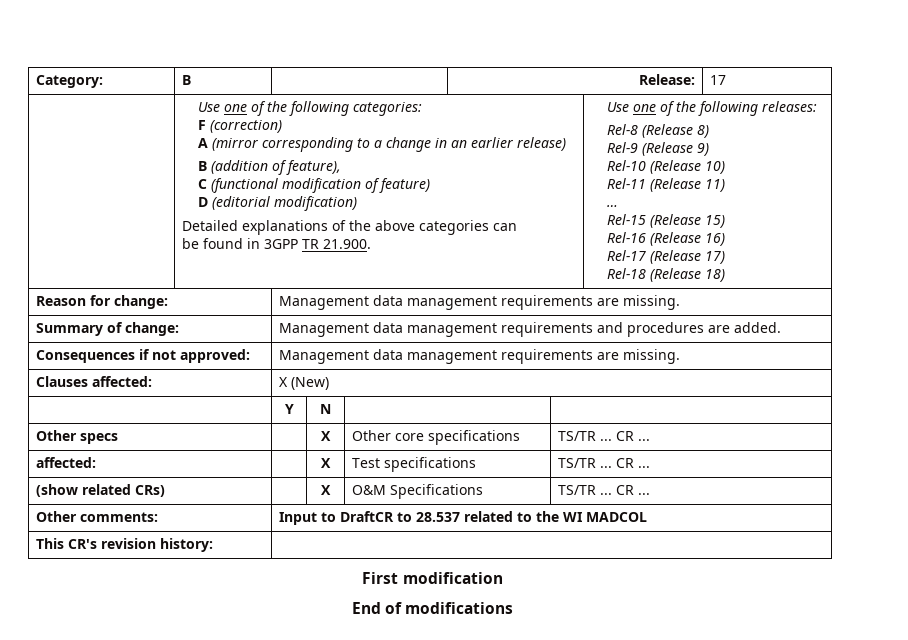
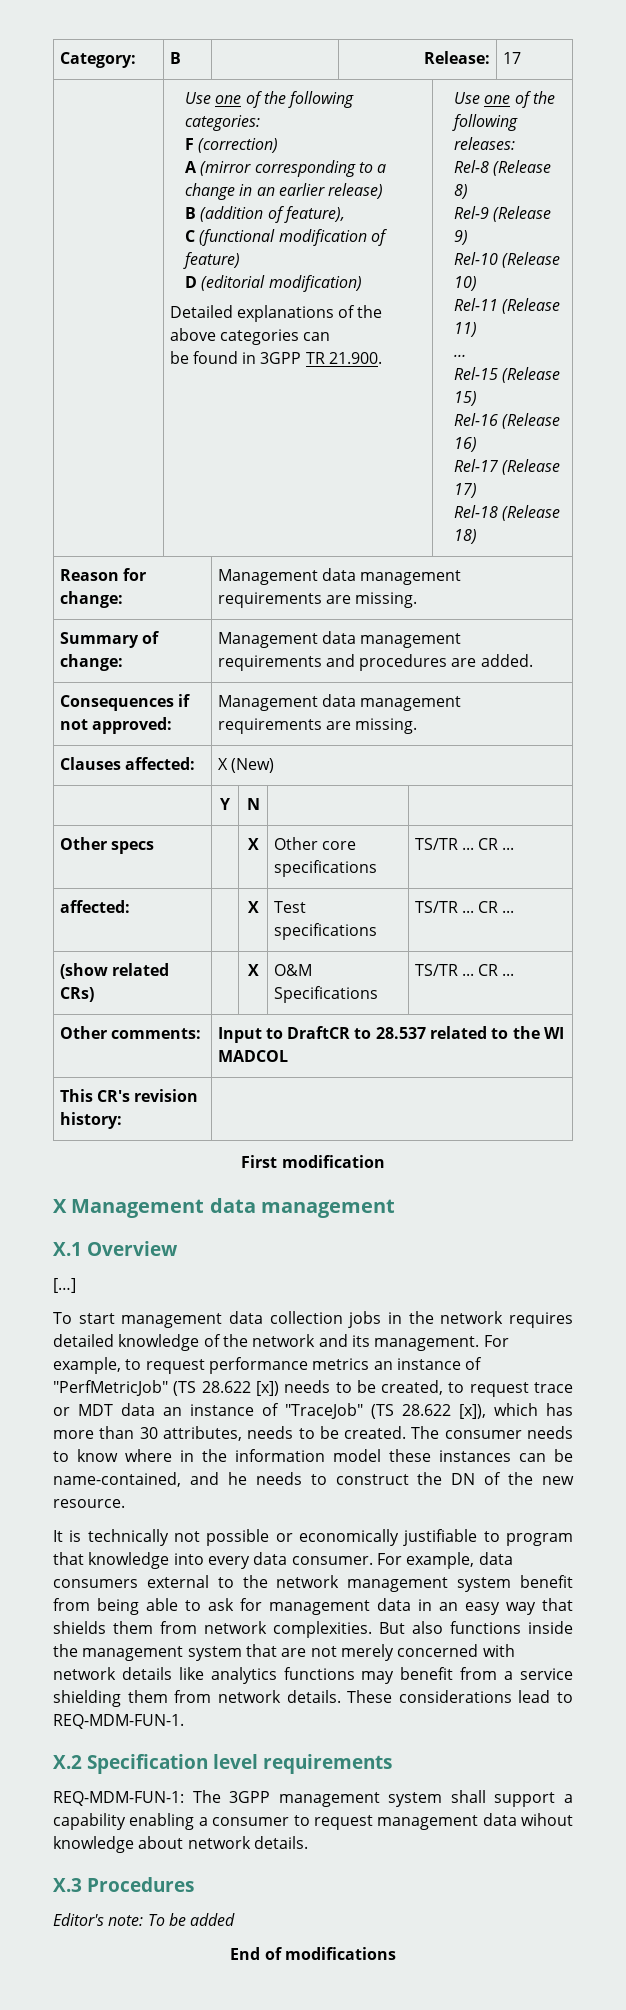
+ X Management data management
+ X.1 Overview
+ […]
+ To start management data collection jobs in the network requires detailed knowledge of the network and its management. For example, to request performance metrics an instance of "PerfMetricJob" (TS 28.622 [x]) needs to be created, to request trace or MDT data an instance of "TraceJob" (TS 28.622 [x]), which has more than 30 attributes, needs to be created. The consumer needs to know where in the information model these instances can be name-contained, and he needs to construct the DN of the new resource.
+ It is technically not possible or economically justifiable to program that knowledge into every data consumer. For example, data consumers external to the network management system benefit from being able to ask for management data in an easy way that shields them from network complexities. But also functions inside the management system that are not merely concerned with network details like analytics functions may benefit from a service shielding them from network details. These considerations lead to REQ-MDM-FUN-1.
+ X.2 Specification level requirements
+ REQ-MDM-FUN-1: The 3GPP management system shall support a capability enabling a consumer to request management data wihout knowledge about network details.
+ X.3 Procedures
+ Editor's note: To be added

